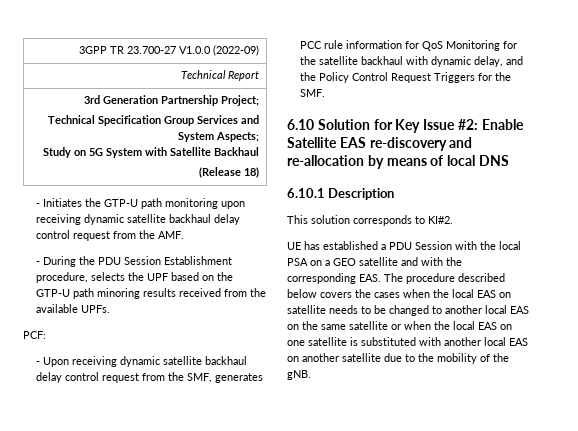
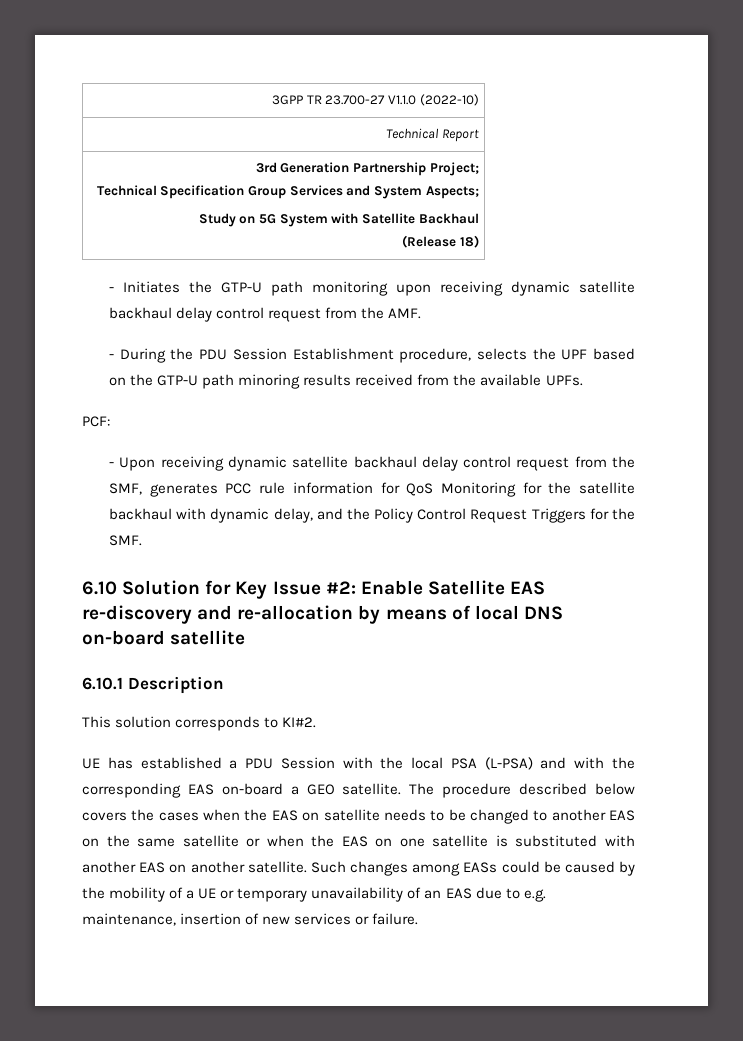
- 3GPP TR 23.700-27 V1.0.0 (2022-09)
+ 3GPP TR 23.700-27 V1.1.0 (2022-10)
- 6.10 Solution for Key Issue #2: Enable Satellite EAS re-discovery and re-allocation by means of local DNS
+ 6.10 Solution for Key Issue #2: Enable Satellite EAS re-discovery and re-allocation by means of local DNS on-board satellite
- UE has established a PDU Session with the local PSA on a GEO satellite and with the corresponding EAS. The procedure described below covers the cases when the local EAS on satellite needs to be changed to another local EAS on the same satellite or when the local EAS on one satellite is substituted with another local EAS on another satellite due to the mobility of the gNB.
+ UE has established a PDU Session with the local PSA (L-PSA) and with the corresponding EAS on-board a GEO satellite. The procedure described below covers the cases when the EAS on satellite needs to be changed to another EAS on the same satellite or when the EAS on one satellite is substituted with another EAS on another satellite. Such changes among EASs could be caused by the mobility of a UE or temporary unavailability of an EAS due to e.g. maintenance, insertion of new services or failure.

